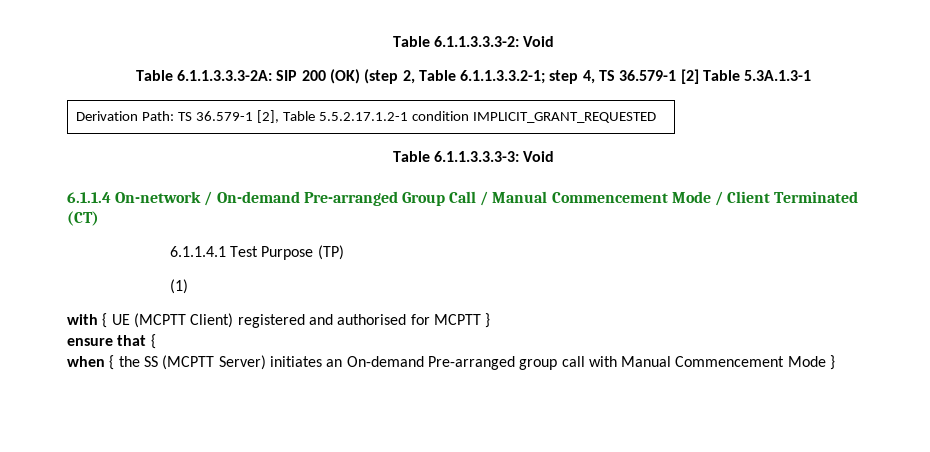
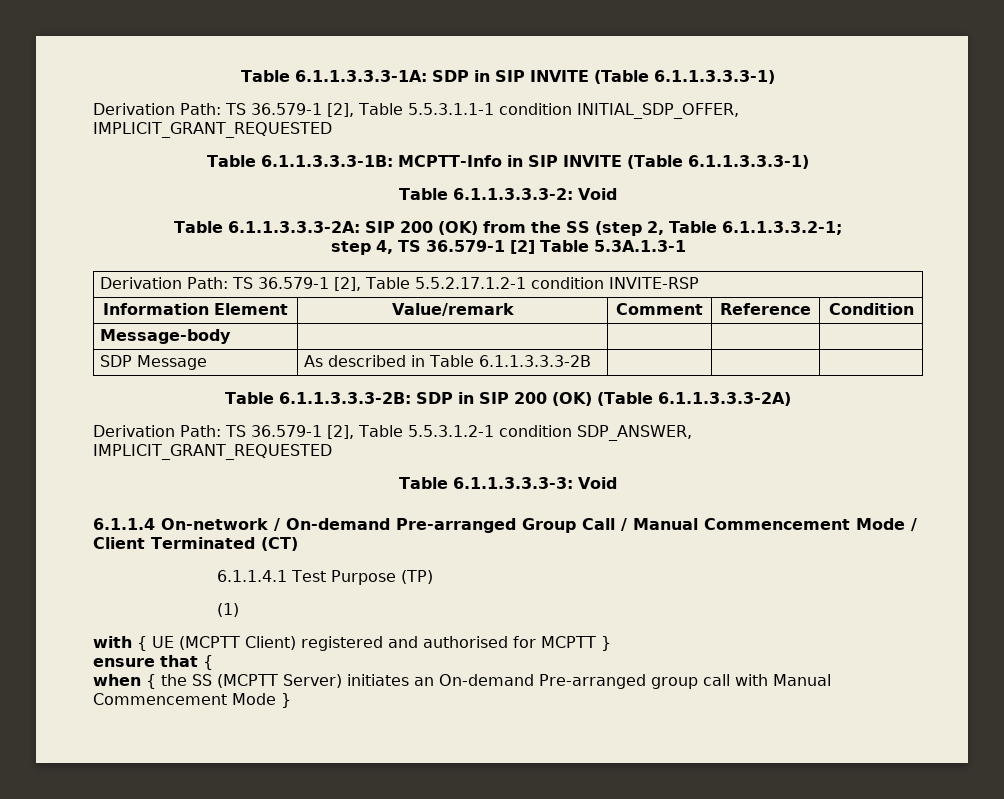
+ Table 6.1.1.3.3.3-1A: SDP in SIP INVITE (Table 6.1.1.3.3.3-1)
+ Derivation Path: TS 36.579-1 [2], Table 5.5.3.1.1-1 condition INITIAL_SDP_OFFER, IMPLICIT_GRANT_REQUESTED
+ Table 6.1.1.3.3.3-1B: MCPTT-Info in SIP INVITE (Table 6.1.1.3.3.3-1)
- Table 6.1.1.3.3.3-2A: SIP 200 (OK) (step 2, Table 6.1.1.3.3.2-1; step 4, TS 36.579-1 [2] Table 5.3A.1.3-1
+ Table 6.1.1.3.3.3-2A: SIP 200 (OK) from the SS (step 2, Table 6.1.1.3.3.2-1;
+ step 4, TS 36.579-1 [2] Table 5.3A.1.3-1
- Derivation Path: TS 36.579-1 [2], Table 5.5.2.17.1.2-1 condition IMPLICIT_GRANT_REQUESTED
+ Derivation Path: TS 36.579-1 [2], Table 5.5.2.17.1.2-1 condition INVITE-RSP
+ Information Element | Value/remark | Comment | Reference | Condition
+ Message-body | | | |
+ SDP Message | As described in Table 6.1.1.3.3.3-2B | | |
+ Table 6.1.1.3.3.3-2B: SDP in SIP 200 (OK) (Table 6.1.1.3.3.3-2A)
+ Derivation Path: TS 36.579-1 [2], Table 5.5.3.1.2-1 condition SDP_ANSWER, IMPLICIT_GRANT_REQUESTED

